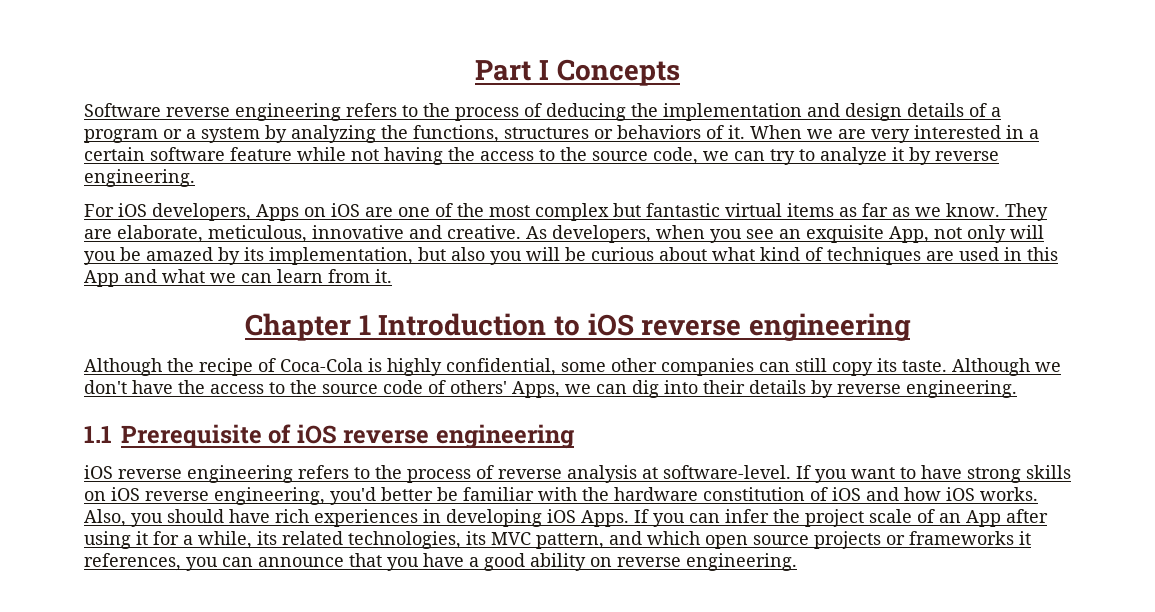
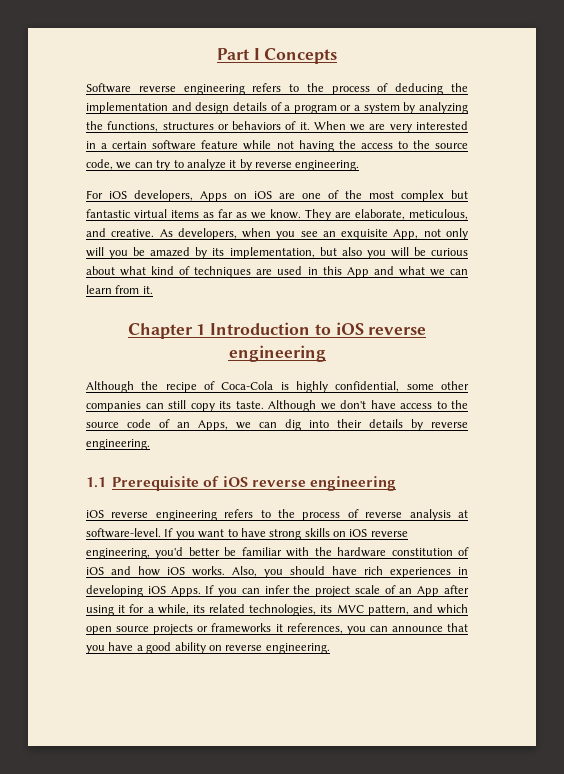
- They are elaborate, meticulous, innovative and creative.
+ They are elaborate, meticulous, and creative.
- Although we don't have the access to the source code of others' Apps, we can dig into their details by reverse engineering.
+ Although we don't have access to the source code of an Apps, we can dig into their details by reverse engineering.

